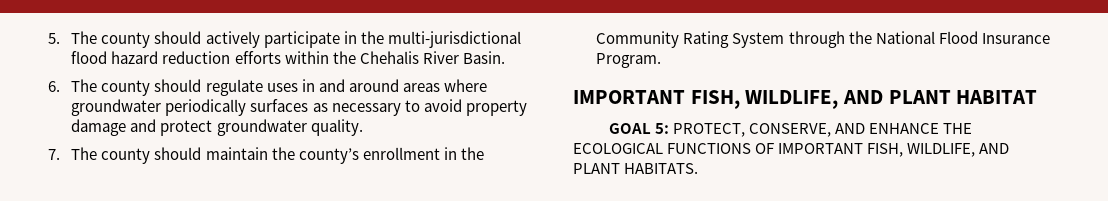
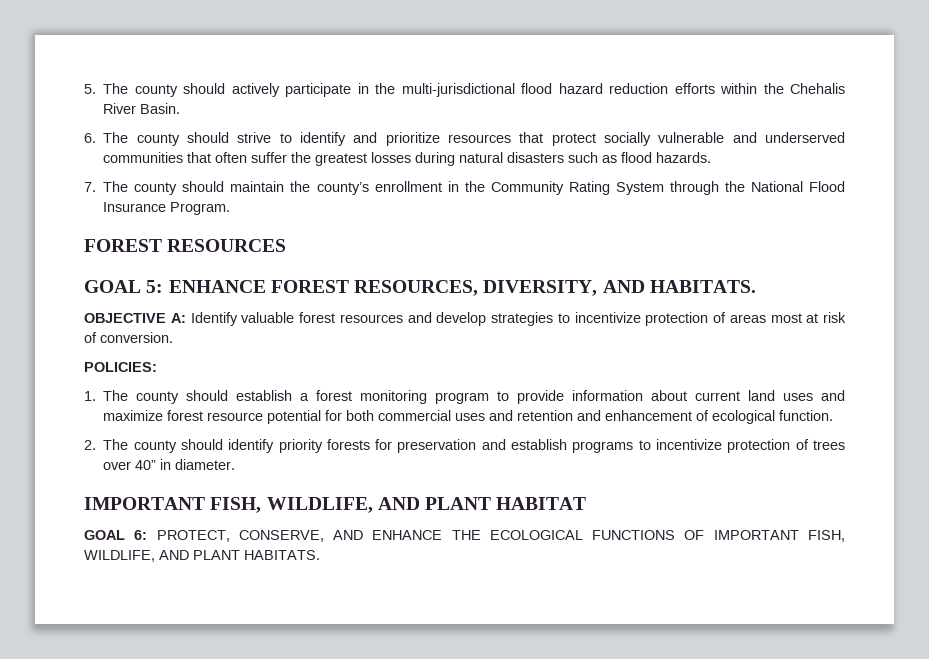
- 6. The county should regulate uses in and around areas where groundwater periodically surfaces as necessary to avoid property damage and protect groundwater quality.
+ 6. The county should strive to identify and prioritize resources that protect socially vulnerable and underserved communities that often suffer the greatest losses during natural disasters such as flood hazards.
+ FOREST RESOURCES
+ GOAL 5: ENHANCE FOREST RESOURCES, DIVERSITY, AND HABITATS.
+ OBJECTIVE A: Identify valuable forest resources and develop strategies to incentivize protection of areas most at risk of conversion.
+ POLICIES:
+ 1. The county should establish a forest monitoring program to provide information about current land uses and maximize forest resource potential for both commercial uses and retention and enhancement of ecological function.
+ 2. The county should identify priority forests for preservation and establish programs to incentivize protection of trees over 40” in diameter.
- GOAL 5: PROTECT, CONSERVE, AND ENHANCE THE ECOLOGICAL FUNCTIONS OF IMPORTANT FISH, WILDLIFE, AND PLANT HABITATS.
+ GOAL 6: PROTECT, CONSERVE, AND ENHANCE THE ECOLOGICAL FUNCTIONS OF IMPORTANT FISH, WILDLIFE, AND PLANT HABITATS.

